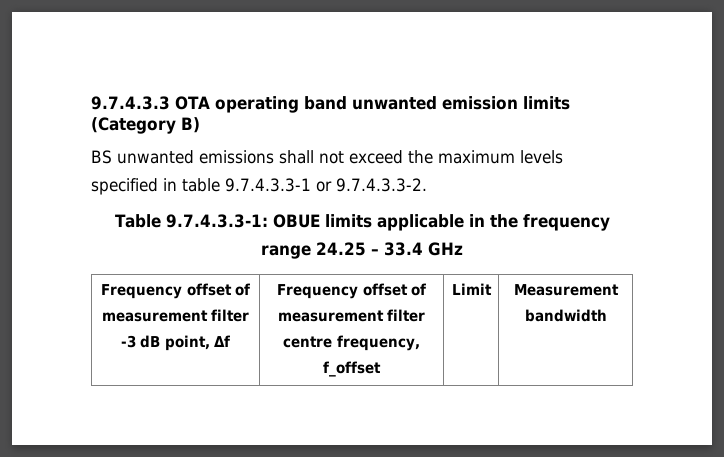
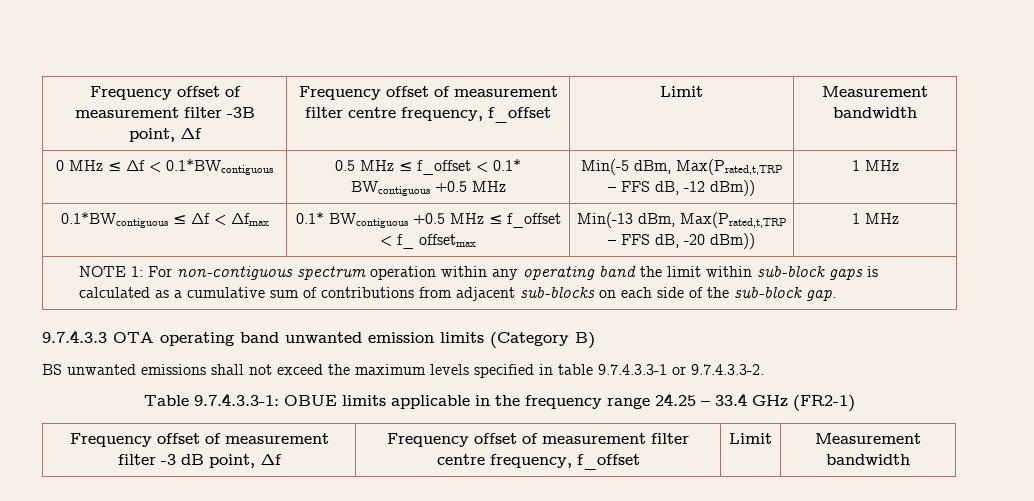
+ Frequency offset of measurement filter -3B point, Δf | Frequency offset of measurement filter centre frequency, f_offset | Limit | Measurement bandwidth
+ 0 MHz ≤ Δf < 0.1*BWcontiguous | 0.5 MHz ≤ f_offset < 0.1* BWcontiguous +0.5 MHz | Min(-5 dBm, Max(Prated,t,TRP – FFS dB, -12 dBm)) | 1 MHz
+ 0.1*BWcontiguous ≤ Δf < Δfmax | 0.1* BWcontiguous +0.5 MHz ≤ f_offset < f_ offsetmax | Min(-13 dBm, Max(Prated,t,TRP – FFS dB, -20 dBm)) | 1 MHz
+ NOTE 1: For non-contiguous spectrum operation within any operating band the limit within sub-block gaps is calculated as a cumulative sum of contributions from adjacent sub-blocks on each side of the sub-block gap.
- Table 9.7.4.3.3-1: OBUE limits applicable in the frequency range 24.25 – 33.4 GHz
+ Table 9.7.4.3.3-1: OBUE limits applicable in the frequency range 24.25 – 33.4 GHz (FR2-1)

